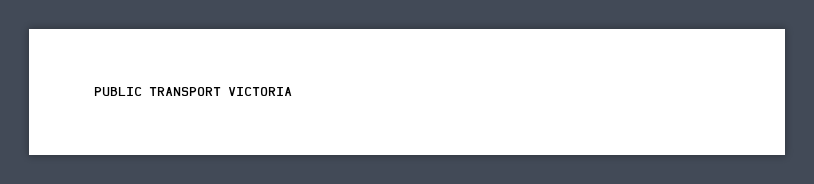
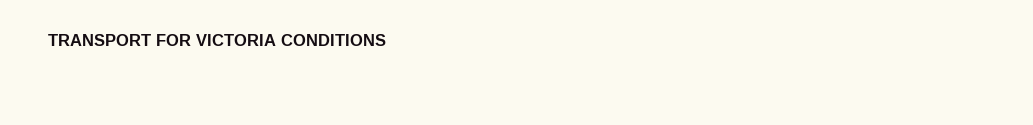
- PUBLIC TRANSPORT VICTORIA
+ TRANSPORT FOR VICTORIA CONDITIONS

